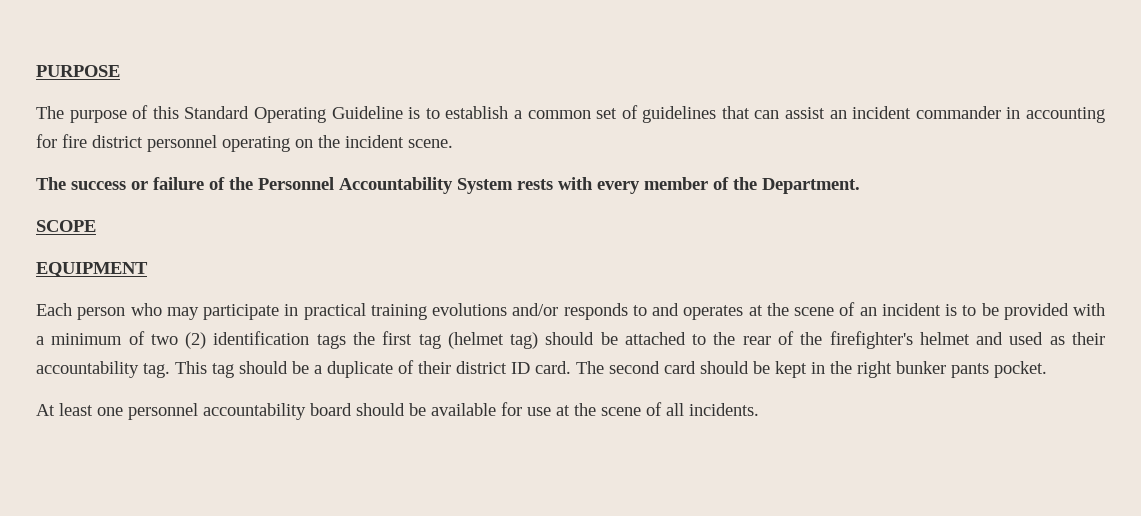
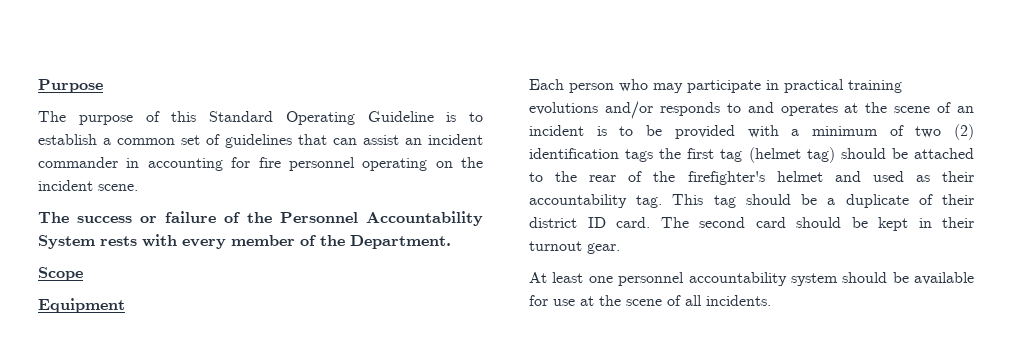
- PURPOSE
+ Purpose
- The purpose of this Standard Operating Guideline is to establish a common set of guidelines that can assist an incident commander in accounting for fire district personnel operating on the incident scene.
+ The purpose of this Standard Operating Guideline is to establish a common set of guidelines that can assist an incident commander in accounting for fire personnel operating on the incident scene.
- SCOPE
- EQUIPMENT
+ Scope
+ Equipment
- The second card should be kept in the right bunker pants pocket.
+ The second card should be kept in their turnout gear.
- At least one personnel accountability board should be available for use at the scene of all incidents.
+ At least one personnel accountability system should be available for use at the scene of all incidents.

